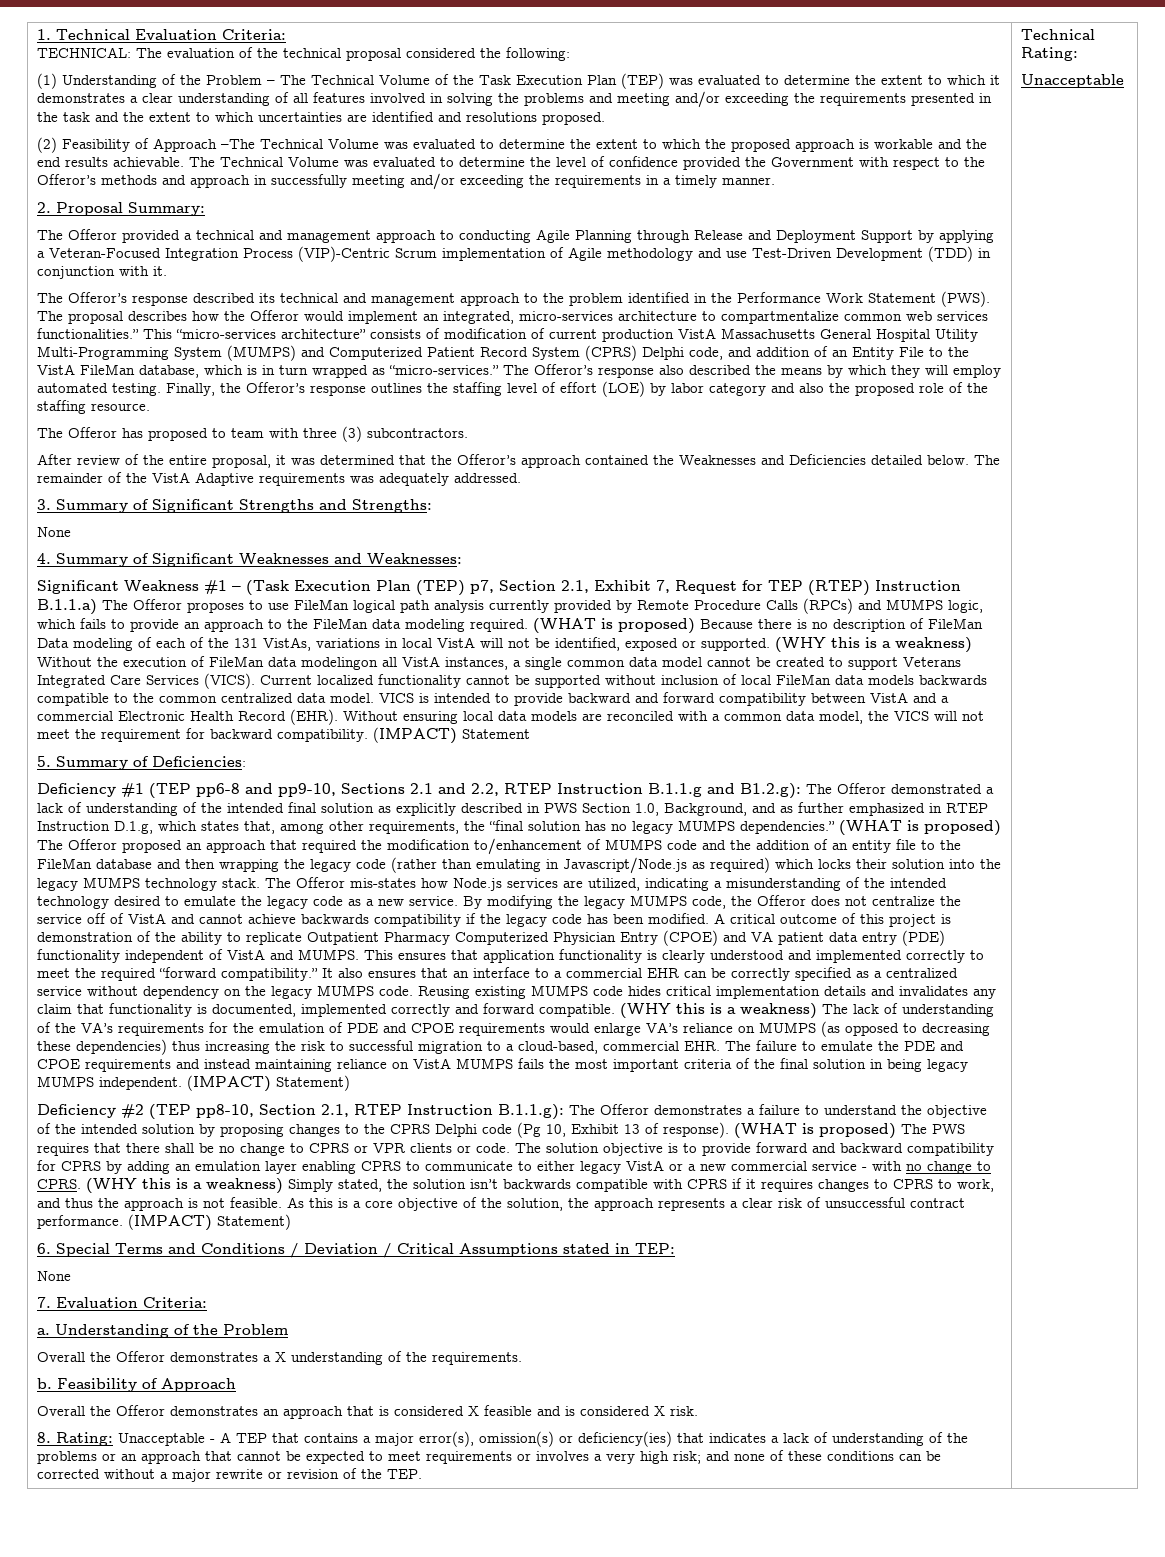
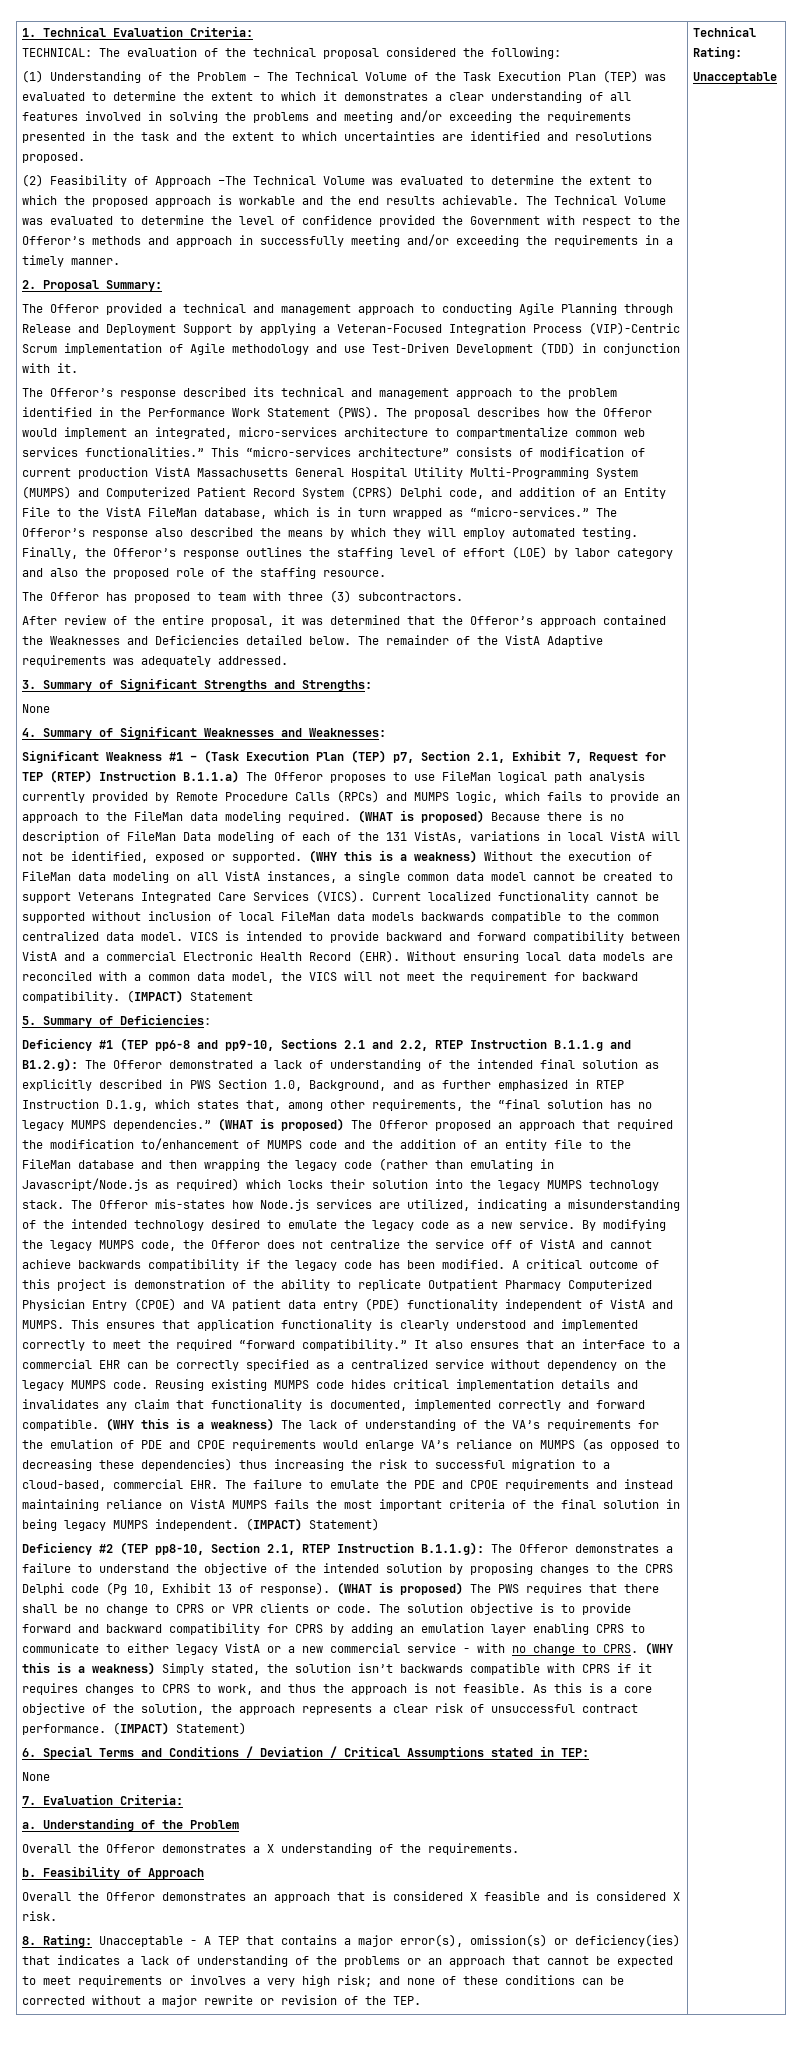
- (WHY this is a weakness) Without the execution of FileMan data modelingon all VistA instances, a single common data model cannot be created to support Veterans Integrated Care Services (VICS).
+ (WHY this is a weakness) Without the execution of FileMan data modeling on all VistA instances, a single common data model cannot be created to support Veterans Integrated Care Services (VICS).

